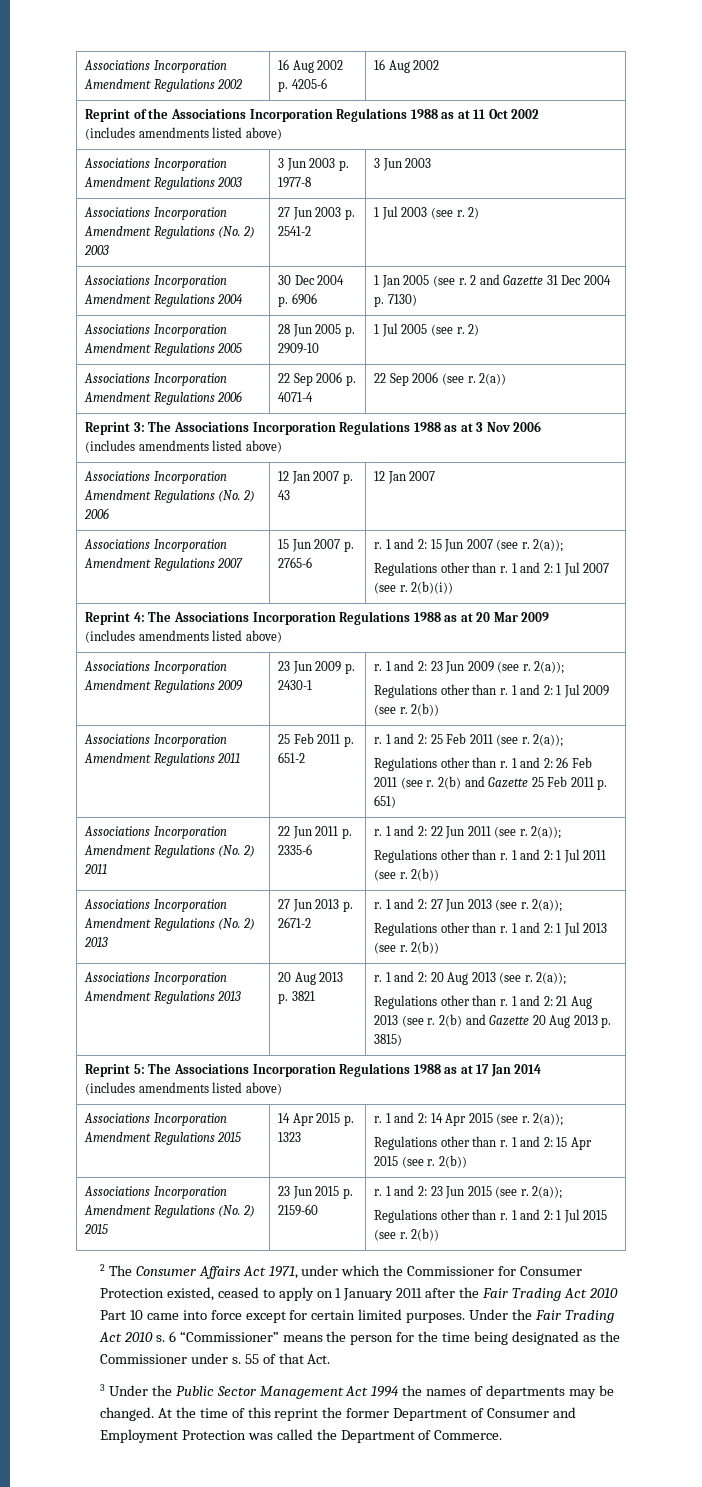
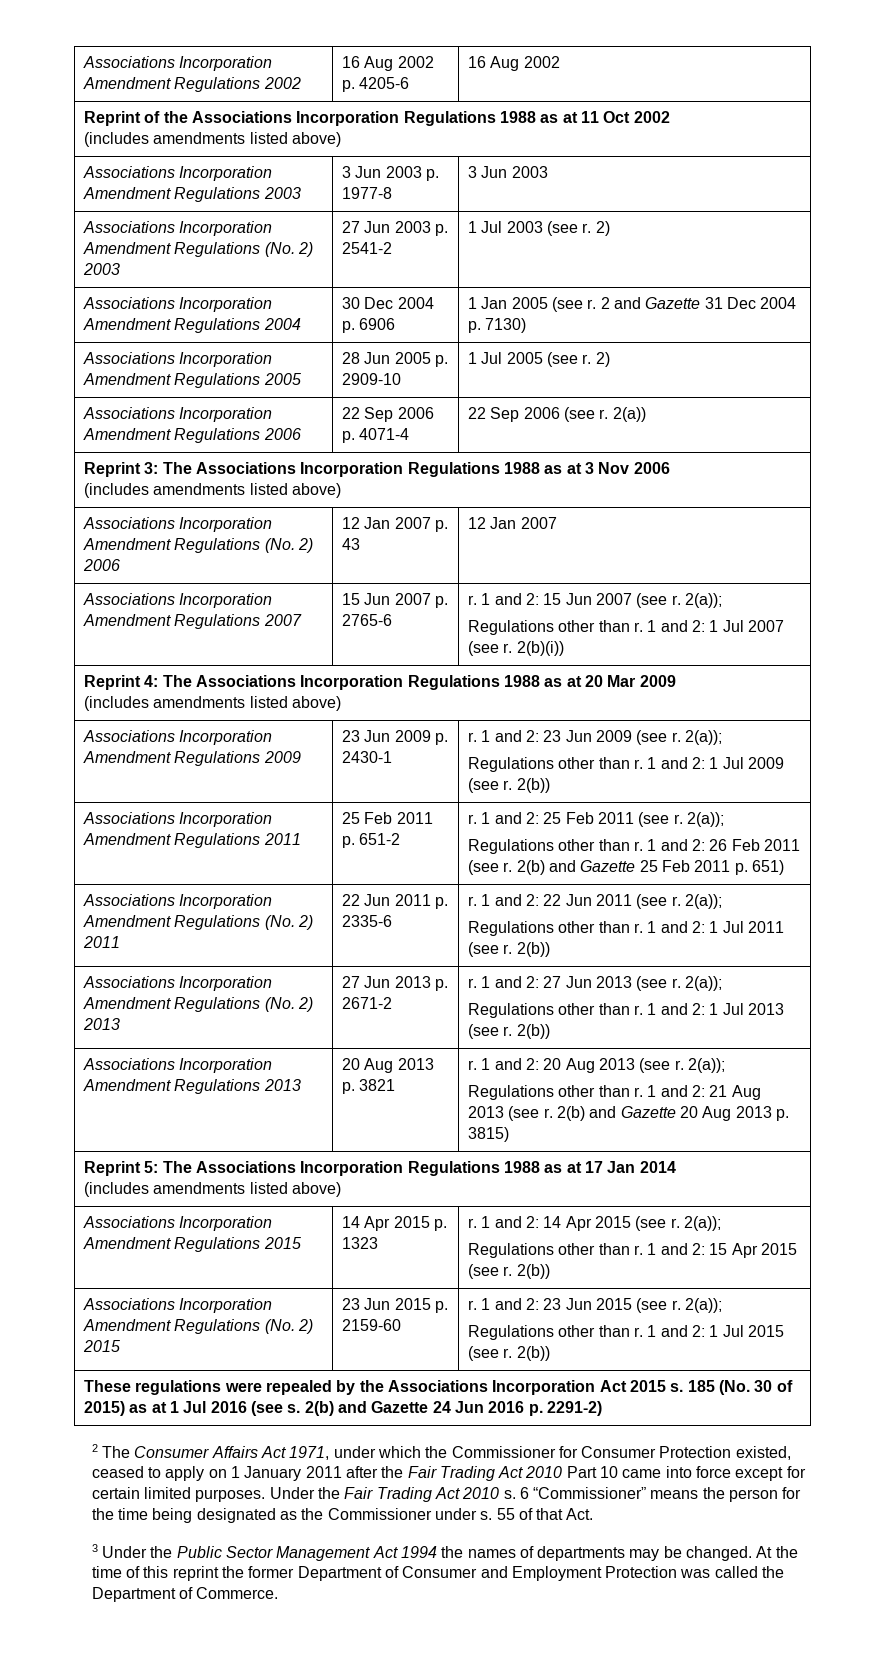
+ These regulations were repealed by the Associations Incorporation Act 2015 s. 185 (No. 30 of 2015) as at 1 Jul 2016 (see s. 2(b) and Gazette 24 Jun 2016 p. 2291-2)

